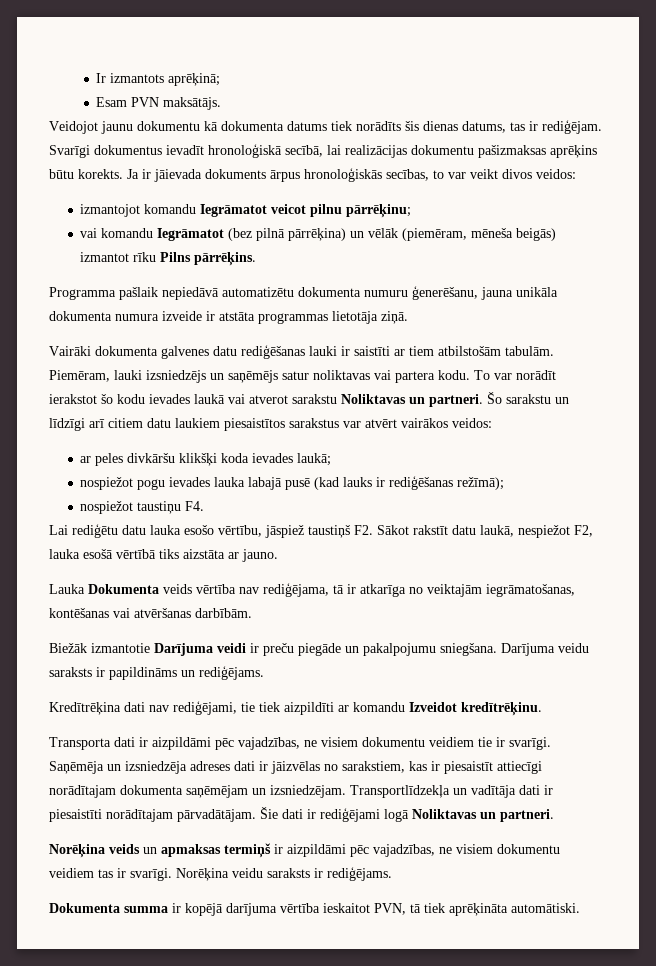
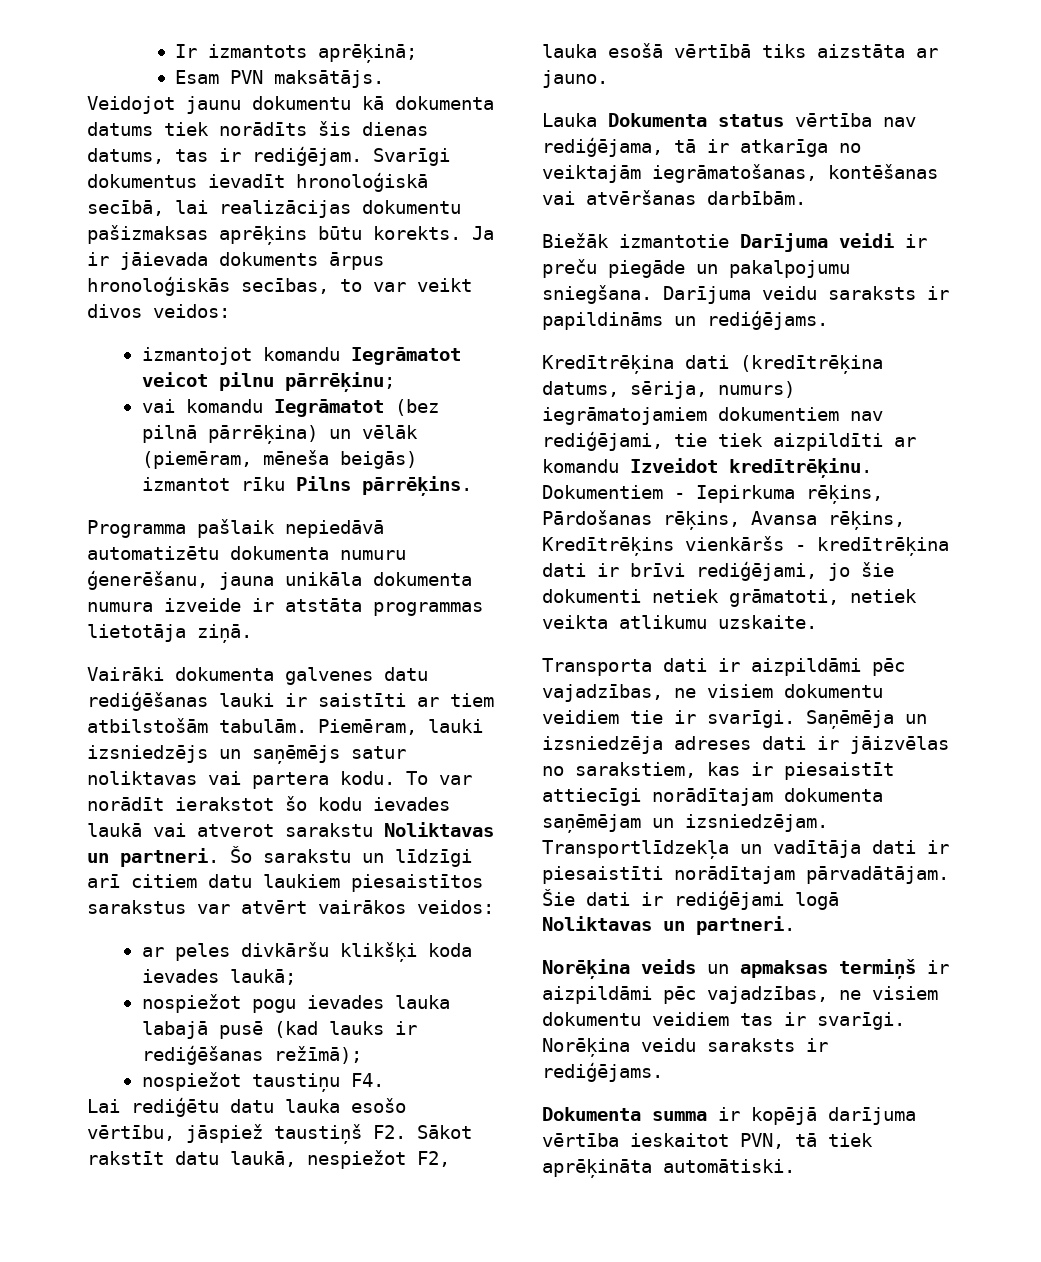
- Lauka Dokumenta veids vērtība nav rediģējama, tā ir atkarīga no veiktajām iegrāmatošanas, kontēšanas vai atvēršanas darbībām.
+ Lauka Dokumenta status vērtība nav rediģējama, tā ir atkarīga no veiktajām iegrāmatošanas, kontēšanas vai atvēršanas darbībām.
- Kredītrēķina dati nav rediģējami, tie tiek aizpildīti ar komandu Izveidot kredītrēķinu.
+ Kredītrēķina dati (kredītrēķina datums, sērija, numurs) iegrāmatojamiem dokumentiem nav rediģējami, tie tiek aizpildīti ar komandu Izveidot kredītrēķinu. Dokumentiem - Iepirkuma rēķins, Pārdošanas rēķins, Avansa rēķins, Kredītrēķins vienkāršs - kredītrēķina dati ir brīvi rediģējami, jo šie dokumenti netiek grāmatoti, netiek veikta atlikumu uzskaite.

